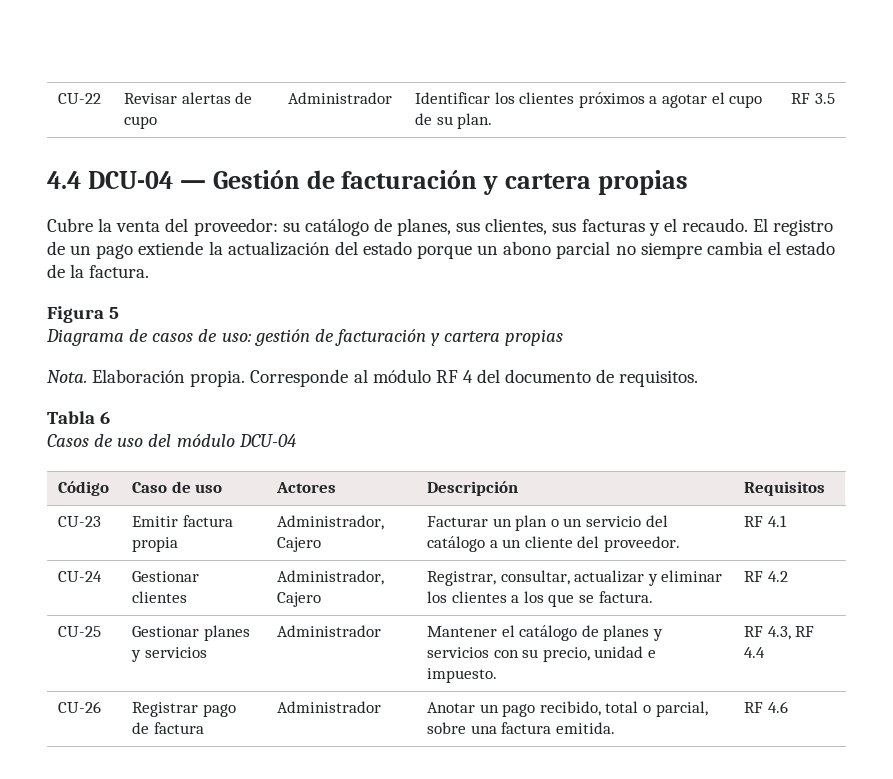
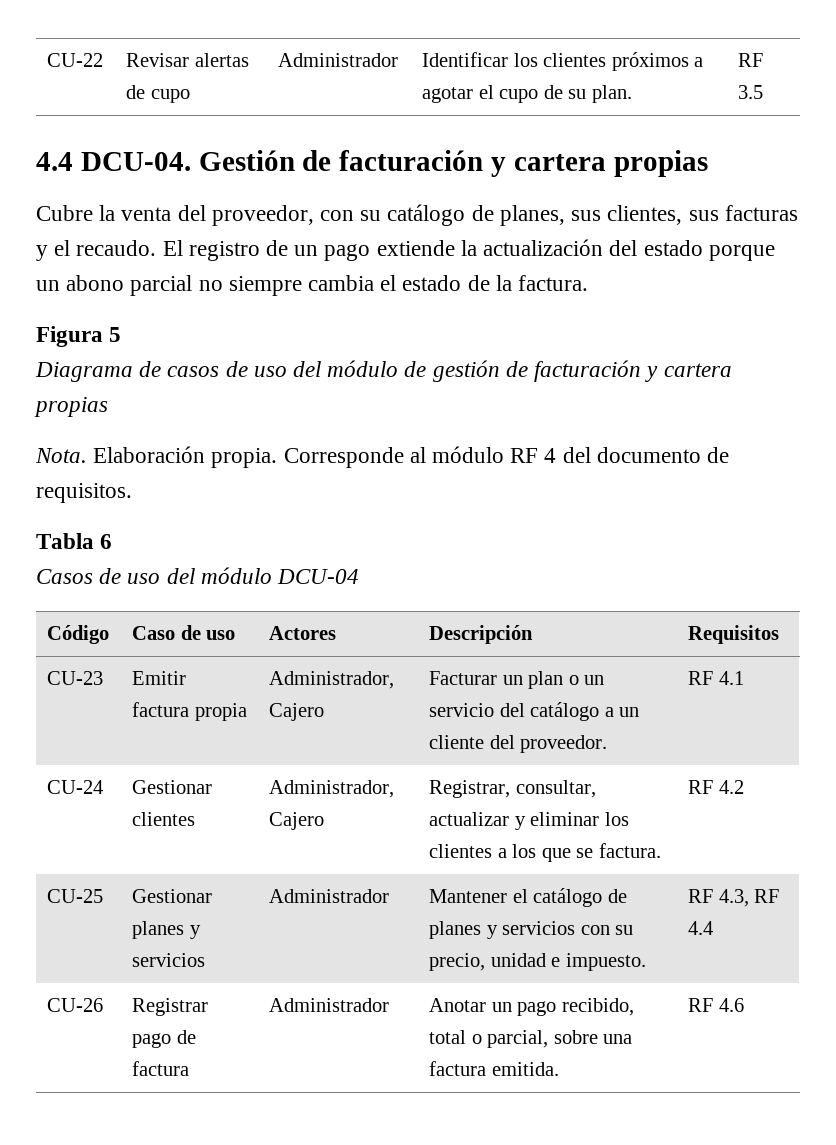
- 4.4 DCU-04 — Gestión de facturación y cartera propias
+ 4.4 DCU-04. Gestión de facturación y cartera propias
- Cubre la venta del proveedor: su catálogo de planes, sus clientes, sus facturas y el recaudo.
+ Cubre la venta del proveedor, con su catálogo de planes, sus clientes, sus facturas y el recaudo.
- Diagrama de casos de uso: gestión de facturación y cartera propias
+ Diagrama de casos de uso del módulo de gestión de facturación y cartera propias

